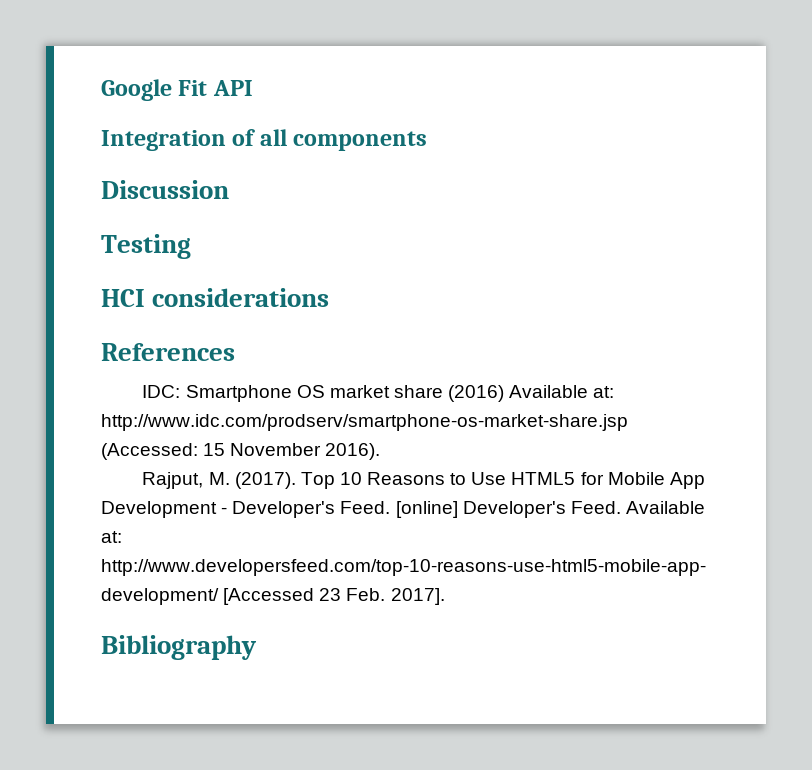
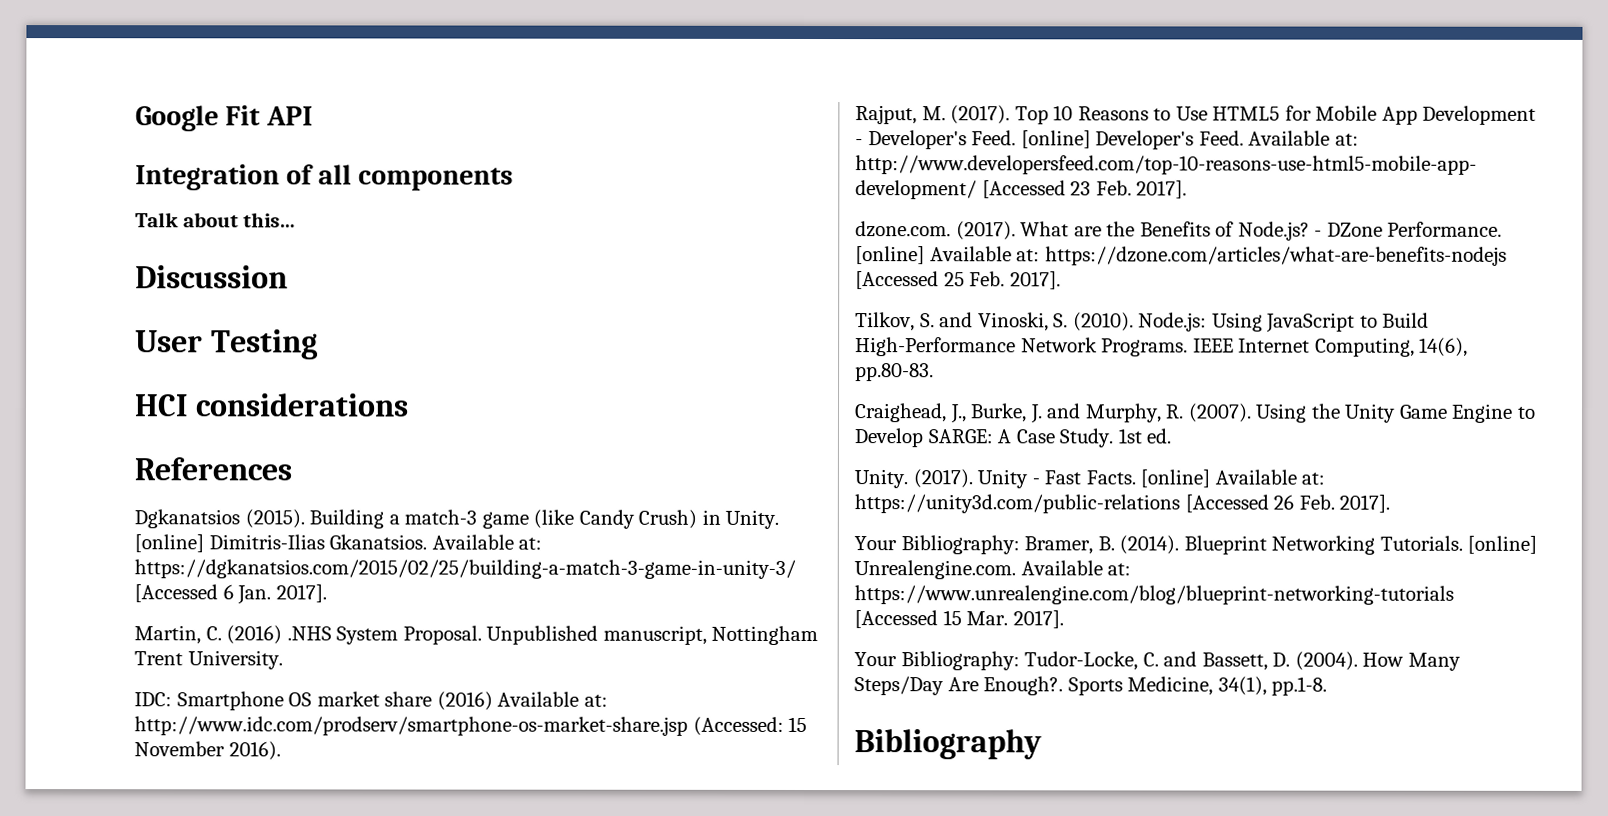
+ Talk about this…
- Testing
+ User Testing
+ Dgkanatsios (2015). Building a match-3 game (like Candy Crush) in Unity. [online] Dimitris-Ilias Gkanatsios. Available at: https://dgkanatsios.com/2015/02/25/building-a-match-3-game-in-unity-3/ [Accessed 6 Jan. 2017].
+ Martin, C. (2016) .NHS System Proposal. Unpublished manuscript, Nottingham Trent University.
+ dzone.com. (2017). What are the Benefits of Node.js? - DZone Performance. [online] Available at: https://dzone.com/articles/what-are-benefits-nodejs [Accessed 25 Feb. 2017].
+ Tilkov, S. and Vinoski, S. (2010). Node.js: Using JavaScript to Build High-Performance Network Programs. IEEE Internet Computing, 14(6), pp.80-83.
+ Craighead, J., Burke, J. and Murphy, R. (2007). Using the Unity Game Engine to Develop SARGE: A Case Study. 1st ed.
+ Unity. (2017). Unity - Fast Facts. [online] Available at: https://unity3d.com/public-relations [Accessed 26 Feb. 2017].
+ Your Bibliography: Bramer, B. (2014). Blueprint Networking Tutorials. [online] Unrealengine.com. Available at: https://www.unrealengine.com/blog/blueprint-networking-tutorials [Accessed 15 Mar. 2017].
+ Your Bibliography: Tudor-Locke, C. and Bassett, D. (2004). How Many Steps/Day Are Enough?. Sports Medicine, 34(1), pp.1-8.

